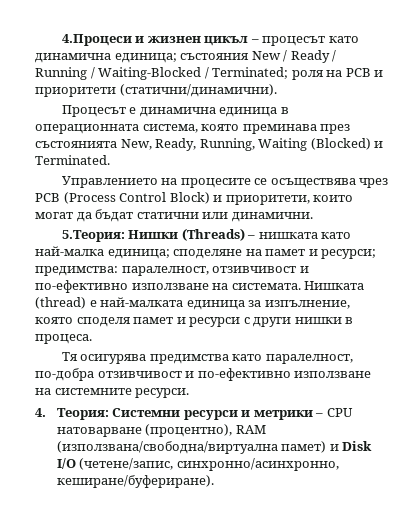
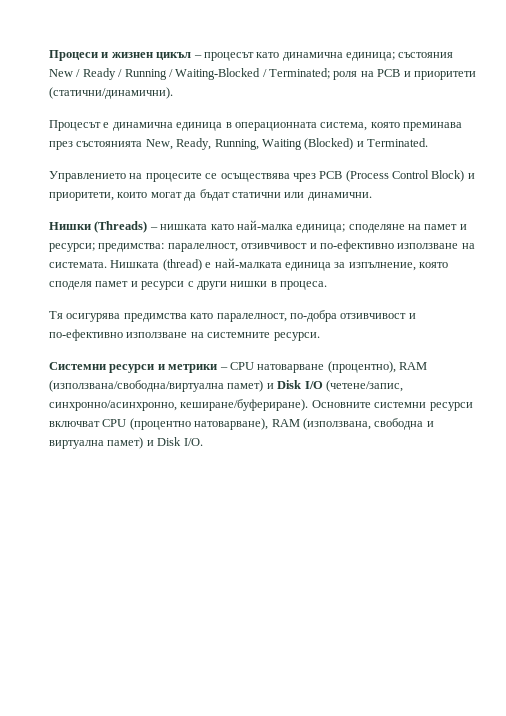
- 4.Процеси и жизнен цикъл – процесът като динамична единица; състояния New / Ready / Running / Waiting-Blocked / Terminated; роля на PCB и приоритети (статични/динамични).
+ Процеси и жизнен цикъл – процесът като динамична единица; състояния New / Ready / Running / Waiting-Blocked / Terminated; роля на PCB и приоритети (статични/динамични).
- 5.Теория: Нишки (Threads) – нишката като най-малка единица; споделяне на памет и ресурси; предимства: паралелност, отзивчивост и по-ефективно използване на системата.
+ Нишки (Threads) – нишката като най-малка единица; споделяне на памет и ресурси; предимства: паралелност, отзивчивост и по-ефективно използване на системата.
- 4. Теория: Системни ресурси и метрики – CPU натоварване (процентно), RAM (използвана/свободна/виртуална памет) и Disk I/O (четене/запис, синхронно/асинхронно, кеширане/буфериране).
+ Системни ресурси и метрики – CPU натоварване (процентно), RAM (използвана/свободна/виртуална памет) и Disk I/O (четене/запис, синхронно/асинхронно, кеширане/буфериране).
+ Основните системни ресурси включват CPU (процентно натоварване), RAM (използвана, свободна и виртуална памет) и Disk I/O.

